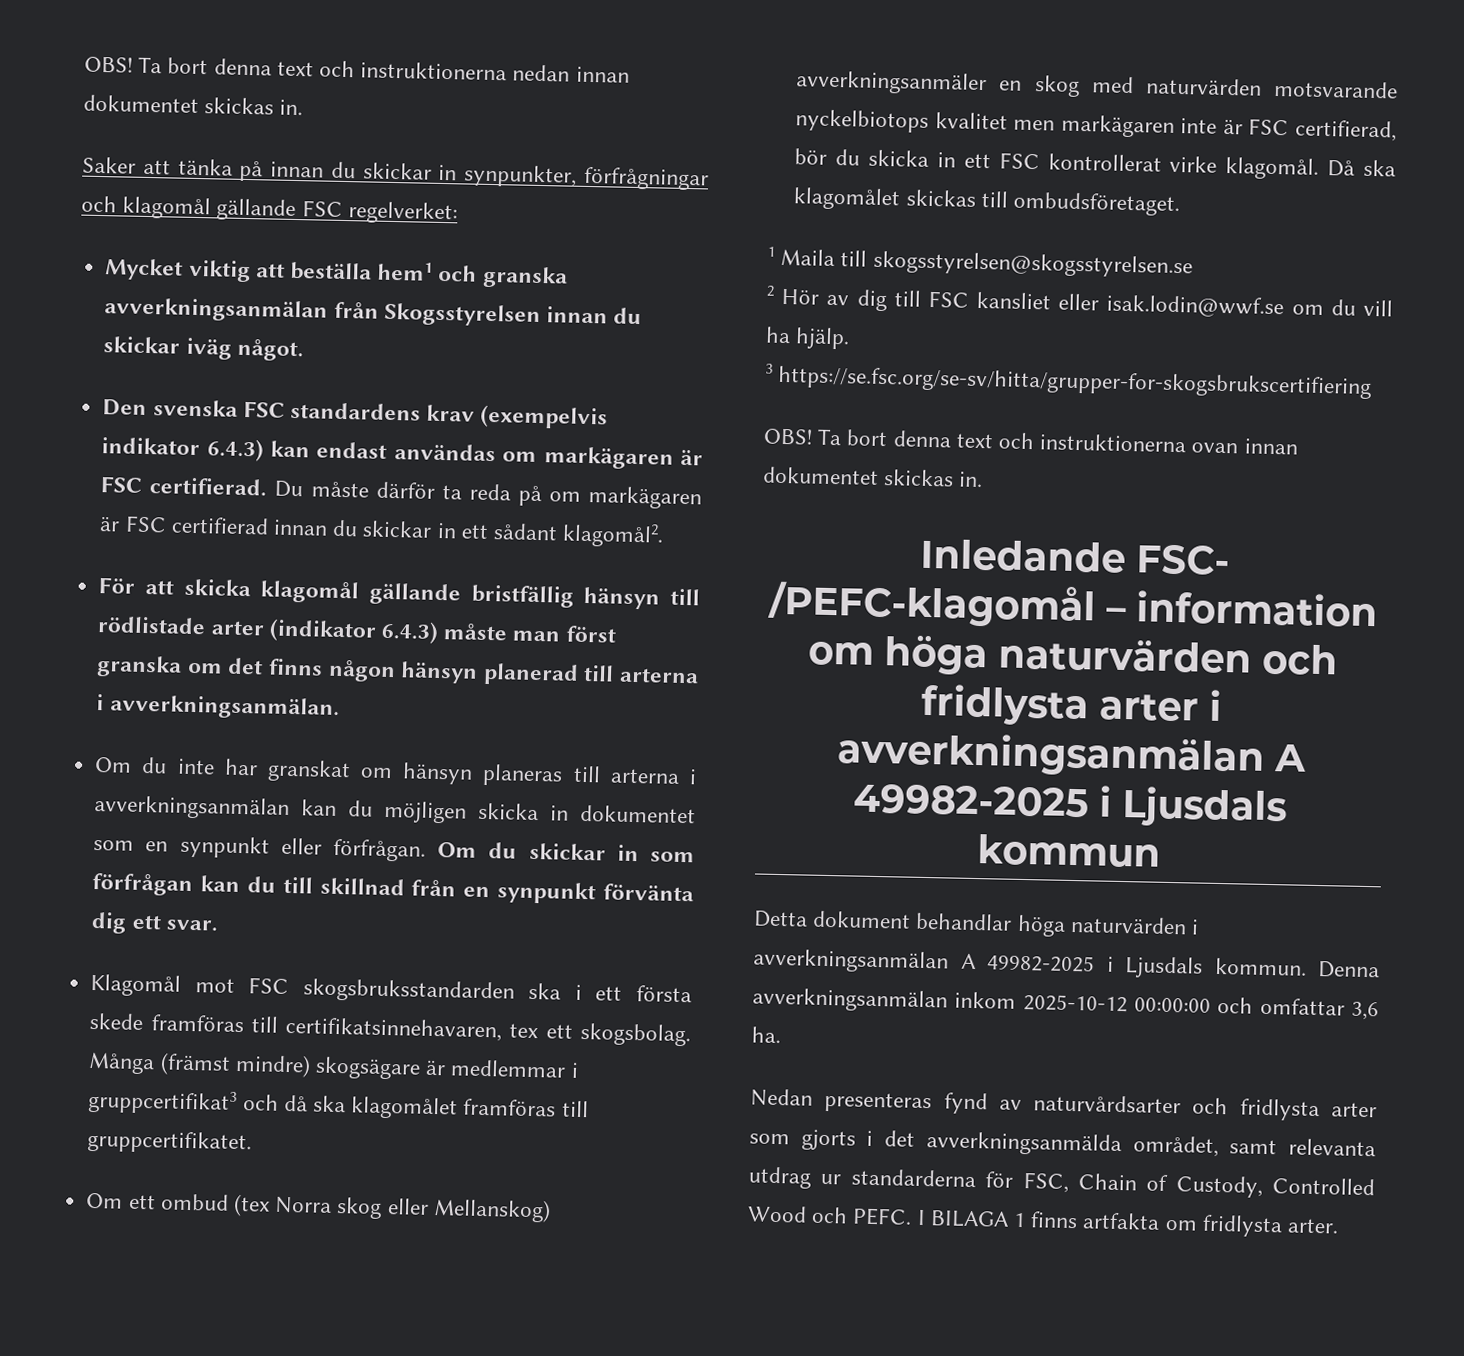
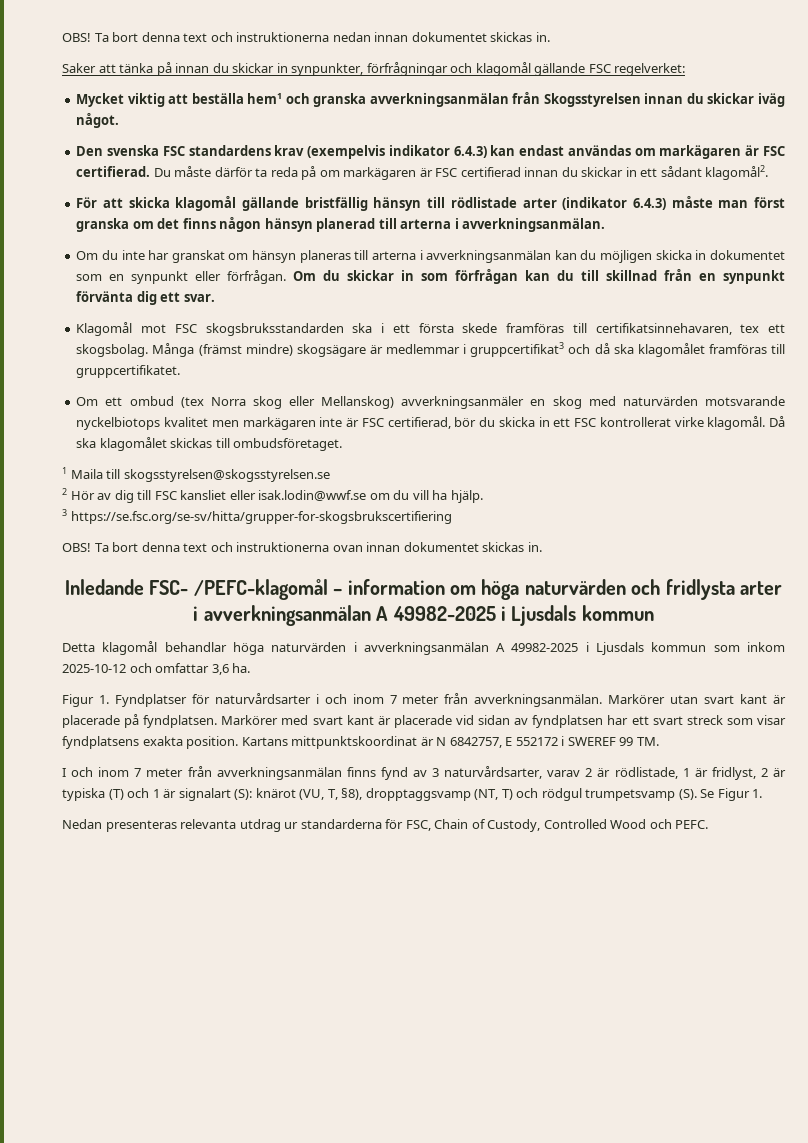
- Detta dokument behandlar höga naturvärden i avverkningsanmälan A 49982-2025 i Ljusdals kommun. Denna avverkningsanmälan inkom 2025-10-12 00:00:00 och omfattar 3,6 ha.
+ Detta klagomål behandlar höga naturvärden i avverkningsanmälan A 49982-2025 i Ljusdals kommun som inkom 2025-10-12 och omfattar 3,6 ha.
- Nedan presenteras fynd av naturvårdsarter och fridlysta arter som gjorts i det avverkningsanmälda området, samt relevanta utdrag ur standarderna för FSC, Chain of Custody, Controlled Wood och PEFC. I BILAGA 1 finns artfakta om fridlysta arter.
+ Figur 1. Fyndplatser för naturvårdsarter i och inom 7 meter från avverkningsanmälan. Markörer utan svart kant är placerade på fyndplatsen. Markörer med svart kant är placerade vid sidan av fyndplatsen har ett svart streck som visar fyndplatsens exakta position. Kartans mittpunktskoordinat är N 6842757, E 552172 i SWEREF 99 TM.
+ I och inom 7 meter från avverkningsanmälan finns fynd av 3 naturvårdsarter, varav 2 är rödlistade, 1 är fridlyst, 2 är typiska (T) och 1 är signalart (S): knärot (VU, T, §8), dropptaggsvamp (NT, T) och rödgul trumpetsvamp (S). Se Figur 1.
+ Nedan presenteras relevanta utdrag ur standarderna för FSC, Chain of Custody, Controlled Wood och PEFC.

